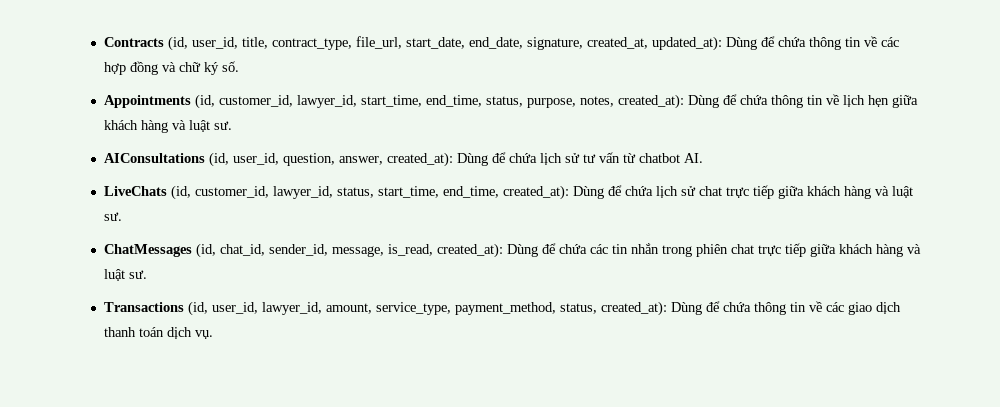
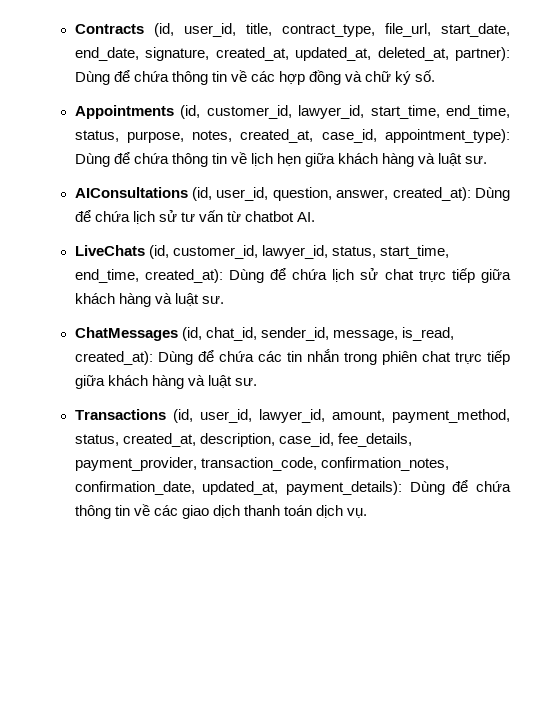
- Contracts (id, user_id, title, contract_type, file_url, start_date, end_date, signature, created_at, updated_at): Dùng để chứa thông tin về các hợp đồng và chữ ký số.
+ Contracts (id, user_id, title, contract_type, file_url, start_date, end_date, signature, created_at, updated_at, deleted_at, partner): Dùng để chứa thông tin về các hợp đồng và chữ ký số.
- Appointments (id, customer_id, lawyer_id, start_time, end_time, status, purpose, notes, created_at): Dùng để chứa thông tin về lịch hẹn giữa khách hàng và luật sư.
+ Appointments (id, customer_id, lawyer_id, start_time, end_time, status, purpose, notes, created_at, case_id, appointment_type): Dùng để chứa thông tin về lịch hẹn giữa khách hàng và luật sư.
- Transactions (id, user_id, lawyer_id, amount, service_type, payment_method, status, created_at): Dùng để chứa thông tin về các giao dịch thanh toán dịch vụ.
+ Transactions (id, user_id, lawyer_id, amount, payment_method, status, created_at, description, case_id, fee_details, payment_provider, transaction_code, confirmation_notes, confirmation_date, updated_at, payment_details): Dùng để chứa thông tin về các giao dịch thanh toán dịch vụ.

